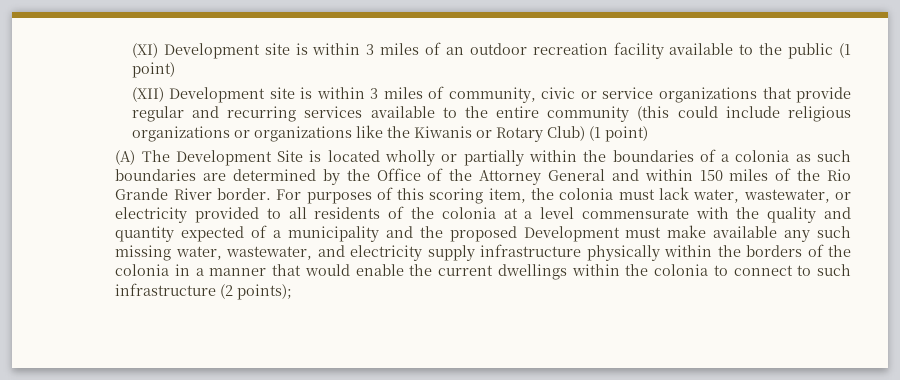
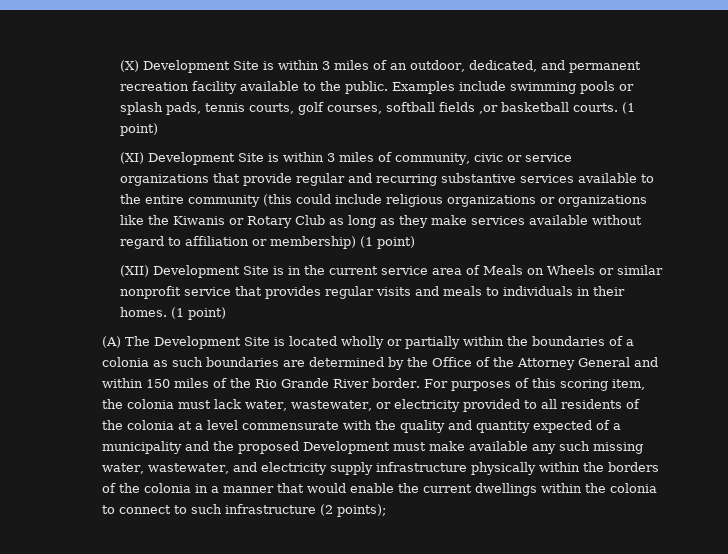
- (XI) Development site is within 3 miles of an outdoor recreation facility available to the public (1 point)
- (XII) Development site is within 3 miles of community, civic or service organizations that provide regular and recurring services available to the entire community (this could include religious organizations or organizations like the Kiwanis or Rotary Club) (1 point)
+ (X) Development Site is within 3 miles of an outdoor, dedicated, and permanent recreation facility available to the public. Examples include swimming pools or splash pads, tennis courts, golf courses, softball fields ,or basketball courts. (1 point)
+ (XI) Development Site is within 3 miles of community, civic or service organizations that provide regular and recurring substantive services available to the entire community (this could include religious organizations or organizations like the Kiwanis or Rotary Club as long as they make services available without regard to affiliation or membership) (1 point)
+ (XII) Development Site is in the current service area of Meals on Wheels or similar nonprofit service that provides regular visits and meals to individuals in their homes. (1 point)

